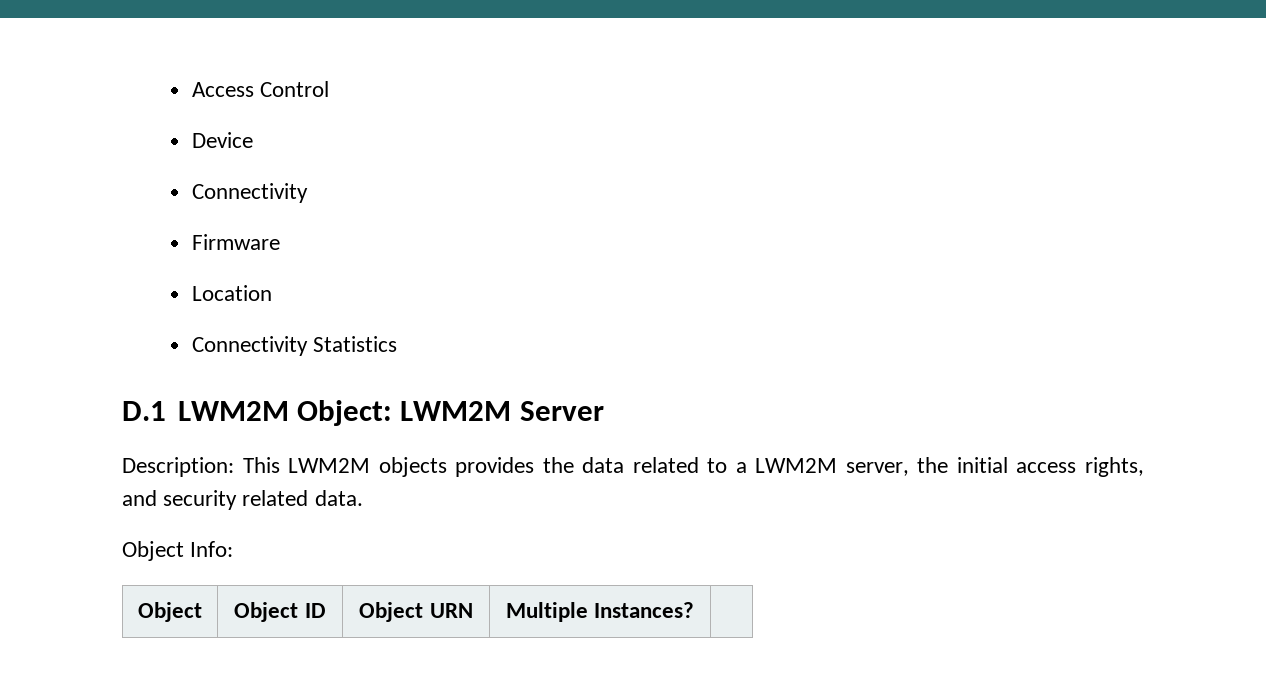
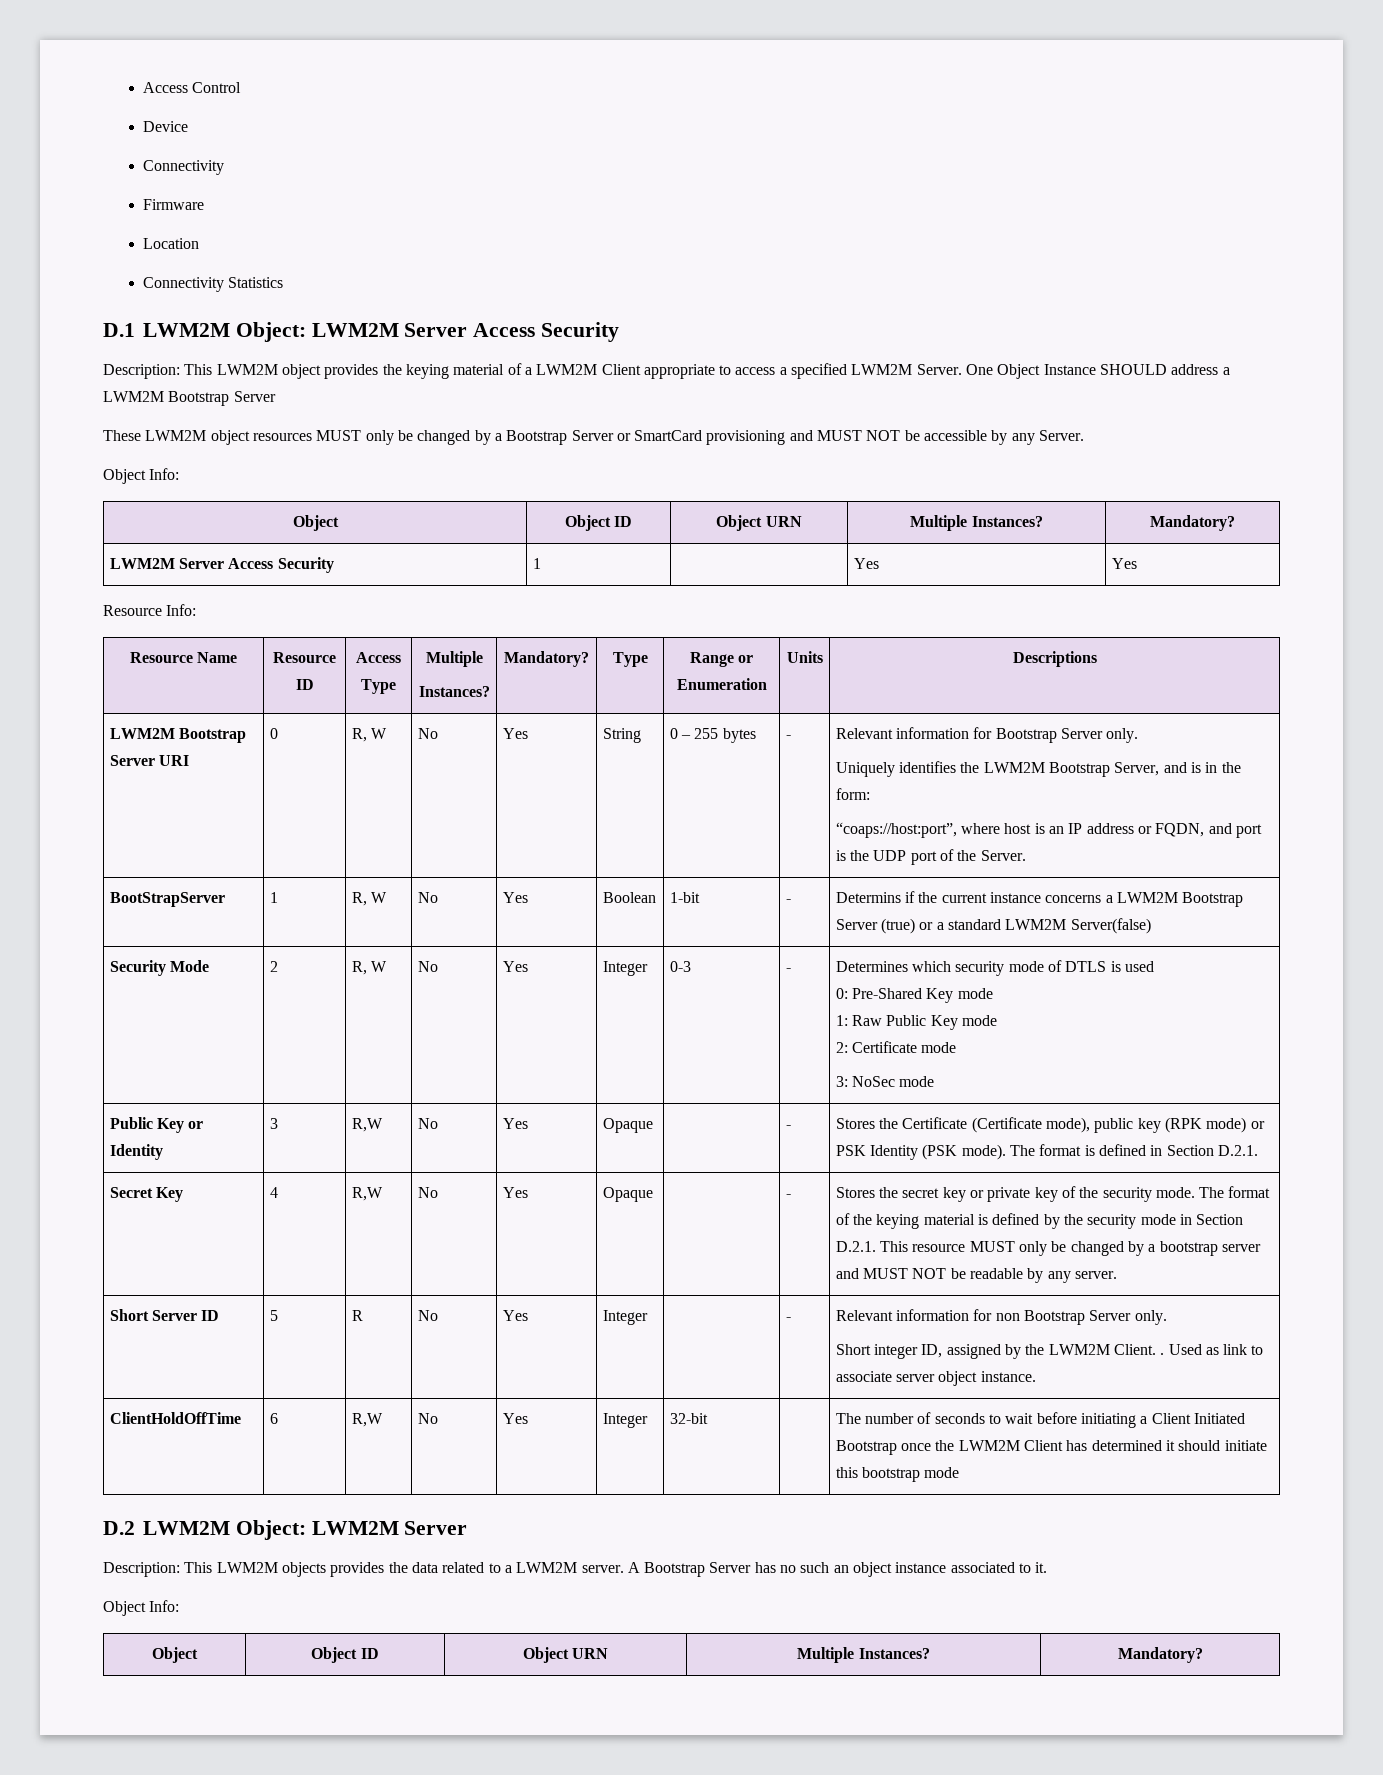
- D.1 LWM2M Object: LWM2M Server
- Description: This LWM2M objects provides the data related to a LWM2M server, the initial access rights, and security related data.
+ D.1 LWM2M Object: LWM2M Server Access Security
+ Description: This LWM2M object provides the keying material of a LWM2M Client appropriate to access a specified LWM2M Server. One Object Instance SHOULD address a LWM2M Bootstrap Server
+ These LWM2M object resources MUST only be changed by a Bootstrap Server or SmartCard provisioning and MUST NOT be accessible by any Server.
  Object Info:
- Object | Object ID | Object URN | Multiple Instances? |
+ Object | Object ID | Object URN | Multiple Instances? | Mandatory?
+ LWM2M Server Access Security | 1 | | Yes | Yes
+ Resource Info:
+ Resource Name | Resource ID | Access Type | Multiple
+ Instances? | Mandatory? | Type | Range or Enumeration | Units | Descriptions
+ LWM2M Bootstrap Server URI | 0 | R, W | No | Yes | String | 0 – 255 bytes | - | Relevant information for Bootstrap Server only.
+ Uniquely identifies the LWM2M Bootstrap Server, and is in the form:
+ “coaps://host:port”, where host is an IP address or FQDN, and port is the UDP port of the Server.
+ BootStrapServer | 1 | R, W | No | Yes | Boolean | 1-bit | - | Determins if the current instance concerns a LWM2M Bootstrap Server (true) or a standard LWM2M Server(false)
+ Security Mode | 2 | R, W | No | Yes | Integer | 0-3 | - | Determines which security mode of DTLS is used
+ 0: Pre-Shared Key mode
+ 1: Raw Public Key mode
+ 2: Certificate mode
+ 3: NoSec mode
+ Public Key or Identity | 3 | R,W | No | Yes | Opaque | | - | Stores the Certificate (Certificate mode), public key (RPK mode) or PSK Identity (PSK mode). The format is defined in Section D.2.1.
+ Secret Key | 4 | R,W | No | Yes | Opaque | | - | Stores the secret key or private key of the security mode. The format of the keying material is defined by the security mode in Section D.2.1. This resource MUST only be changed by a bootstrap server and MUST NOT be readable by any server.
+ Short Server ID | 5 | R | No | Yes | Integer | | - | Relevant information for non Bootstrap Server only.
+ Short integer ID, assigned by the LWM2M Client. . Used as link to associate server object instance.
+ ClientHoldOffTime | 6 | R,W | No | Yes | Integer | 32-bit | | The number of seconds to wait before initiating a Client Initiated Bootstrap once the LWM2M Client has determined it should initiate this bootstrap mode
+ D.2 LWM2M Object: LWM2M Server
+ Description: This LWM2M objects provides the data related to a LWM2M server. A Bootstrap Server has no such an object instance associated to it.
+ Object Info:
+ Object | Object ID | Object URN | Multiple Instances? | Mandatory?

